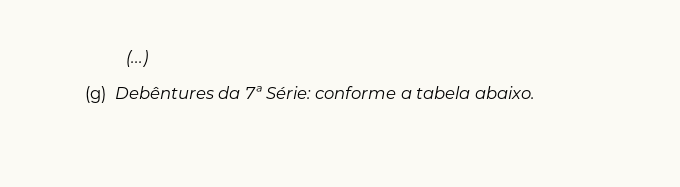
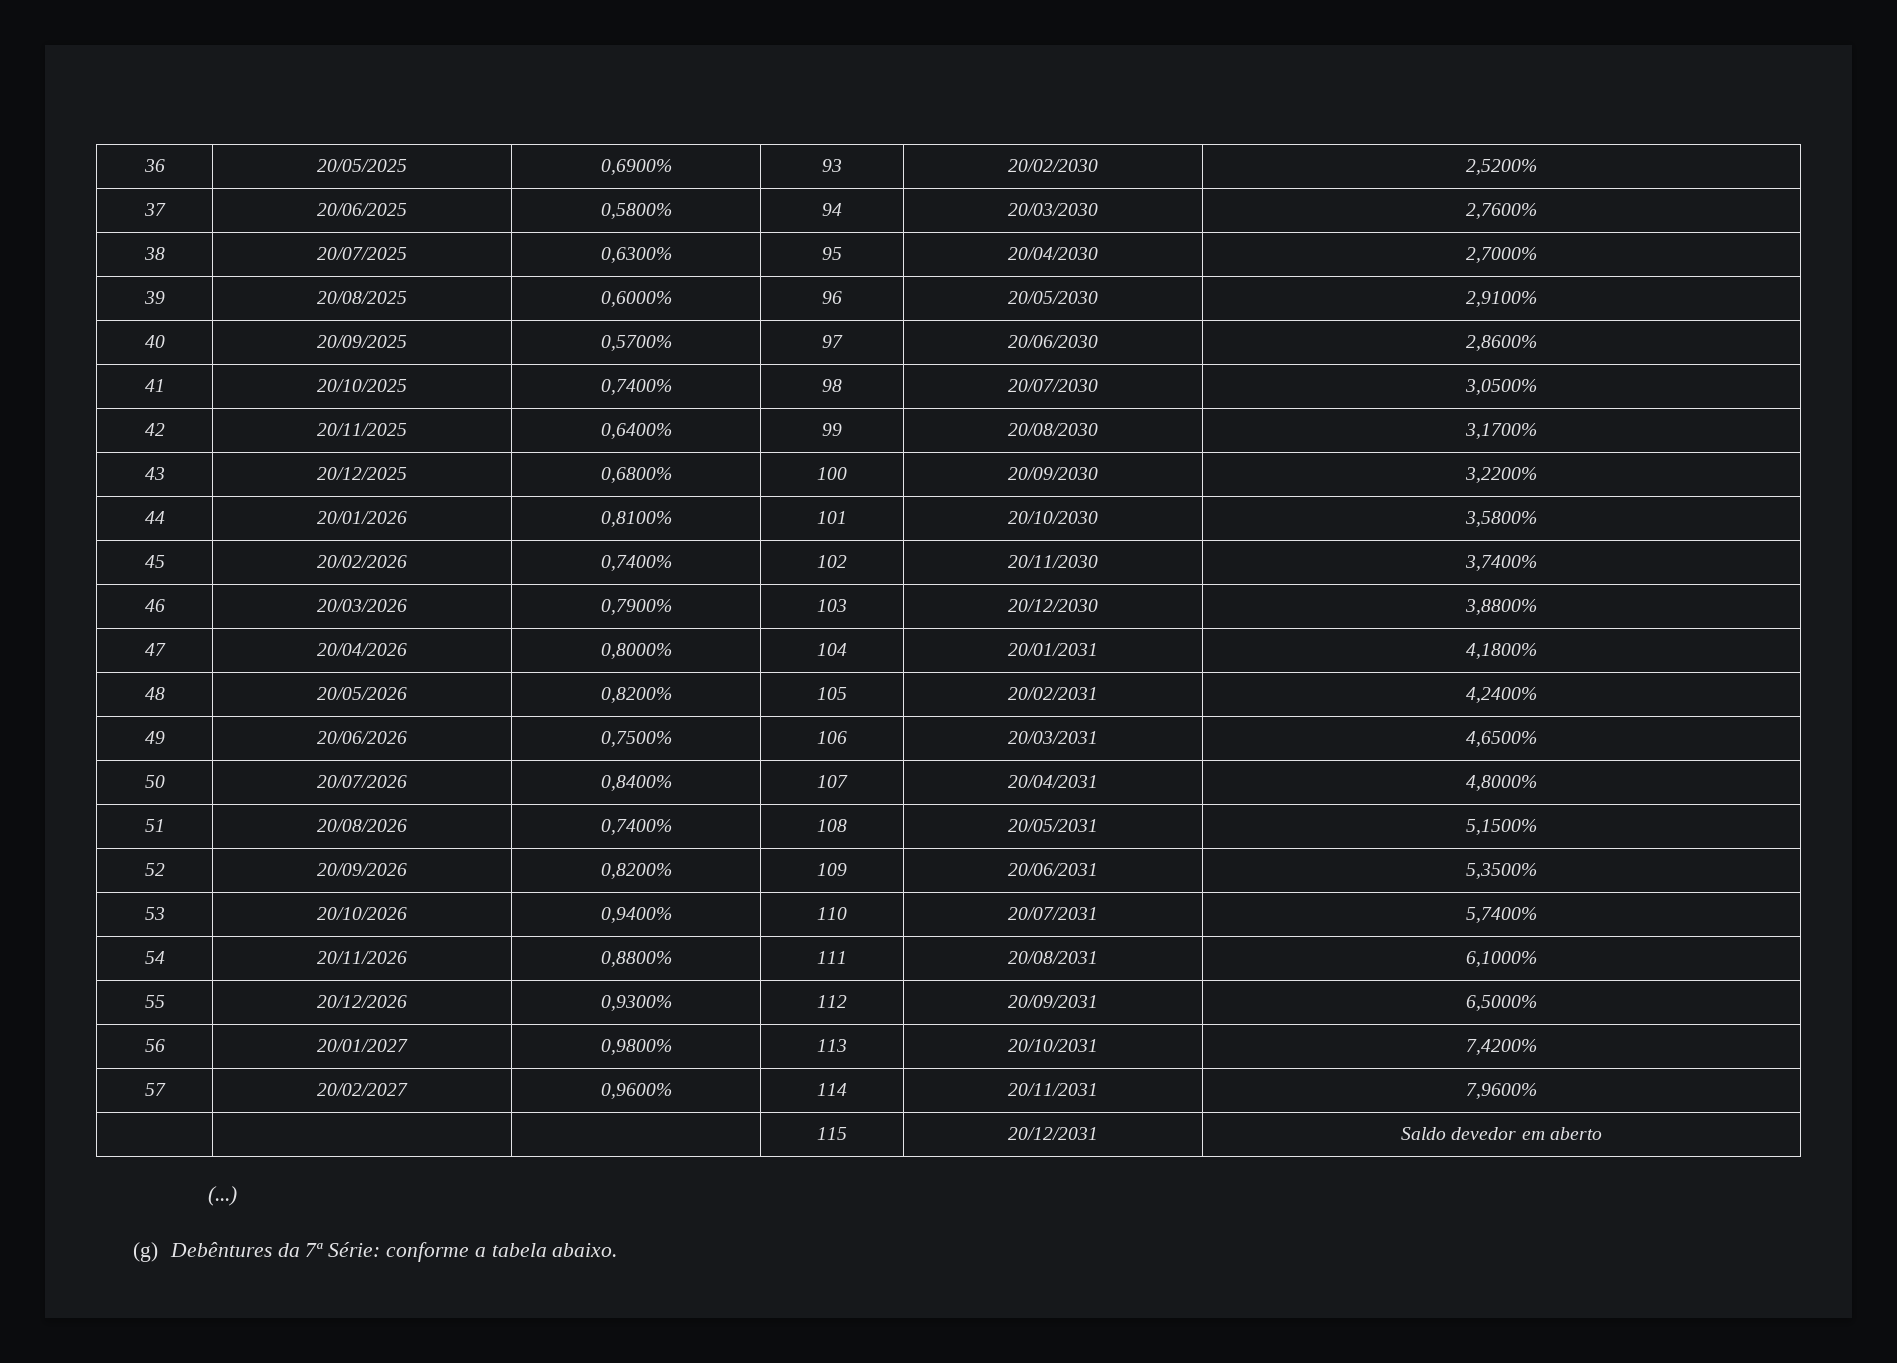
+ 36 | 20/05/2025 | 0,6900% | 93 | 20/02/2030 | 2,5200%
+ 37 | 20/06/2025 | 0,5800% | 94 | 20/03/2030 | 2,7600%
+ 38 | 20/07/2025 | 0,6300% | 95 | 20/04/2030 | 2,7000%
+ 39 | 20/08/2025 | 0,6000% | 96 | 20/05/2030 | 2,9100%
+ 40 | 20/09/2025 | 0,5700% | 97 | 20/06/2030 | 2,8600%
+ 41 | 20/10/2025 | 0,7400% | 98 | 20/07/2030 | 3,0500%
+ 42 | 20/11/2025 | 0,6400% | 99 | 20/08/2030 | 3,1700%
+ 43 | 20/12/2025 | 0,6800% | 100 | 20/09/2030 | 3,2200%
+ 44 | 20/01/2026 | 0,8100% | 101 | 20/10/2030 | 3,5800%
+ 45 | 20/02/2026 | 0,7400% | 102 | 20/11/2030 | 3,7400%
+ 46 | 20/03/2026 | 0,7900% | 103 | 20/12/2030 | 3,8800%
+ 47 | 20/04/2026 | 0,8000% | 104 | 20/01/2031 | 4,1800%
+ 48 | 20/05/2026 | 0,8200% | 105 | 20/02/2031 | 4,2400%
+ 49 | 20/06/2026 | 0,7500% | 106 | 20/03/2031 | 4,6500%
+ 50 | 20/07/2026 | 0,8400% | 107 | 20/04/2031 | 4,8000%
+ 51 | 20/08/2026 | 0,7400% | 108 | 20/05/2031 | 5,1500%
+ 52 | 20/09/2026 | 0,8200% | 109 | 20/06/2031 | 5,3500%
+ 53 | 20/10/2026 | 0,9400% | 110 | 20/07/2031 | 5,7400%
+ 54 | 20/11/2026 | 0,8800% | 111 | 20/08/2031 | 6,1000%
+ 55 | 20/12/2026 | 0,9300% | 112 | 20/09/2031 | 6,5000%
+ 56 | 20/01/2027 | 0,9800% | 113 | 20/10/2031 | 7,4200%
+ 57 | 20/02/2027 | 0,9600% | 114 | 20/11/2031 | 7,9600%
+ | | | 115 | 20/12/2031 | Saldo devedor em aberto

